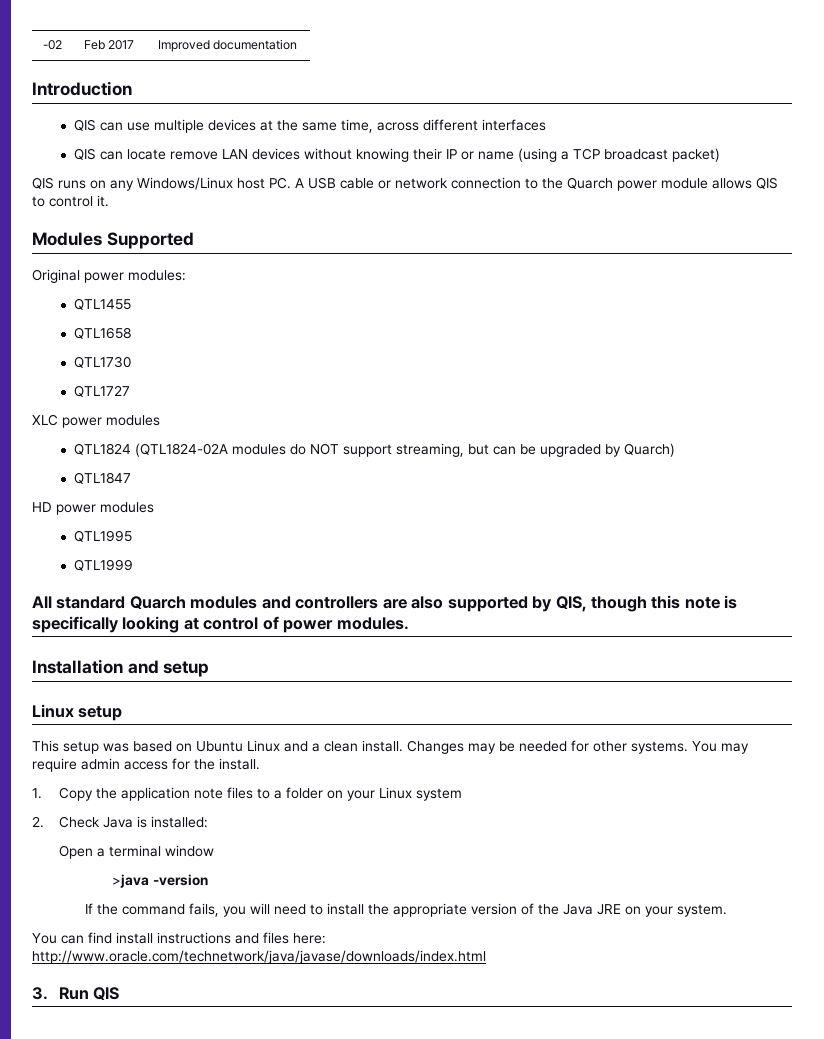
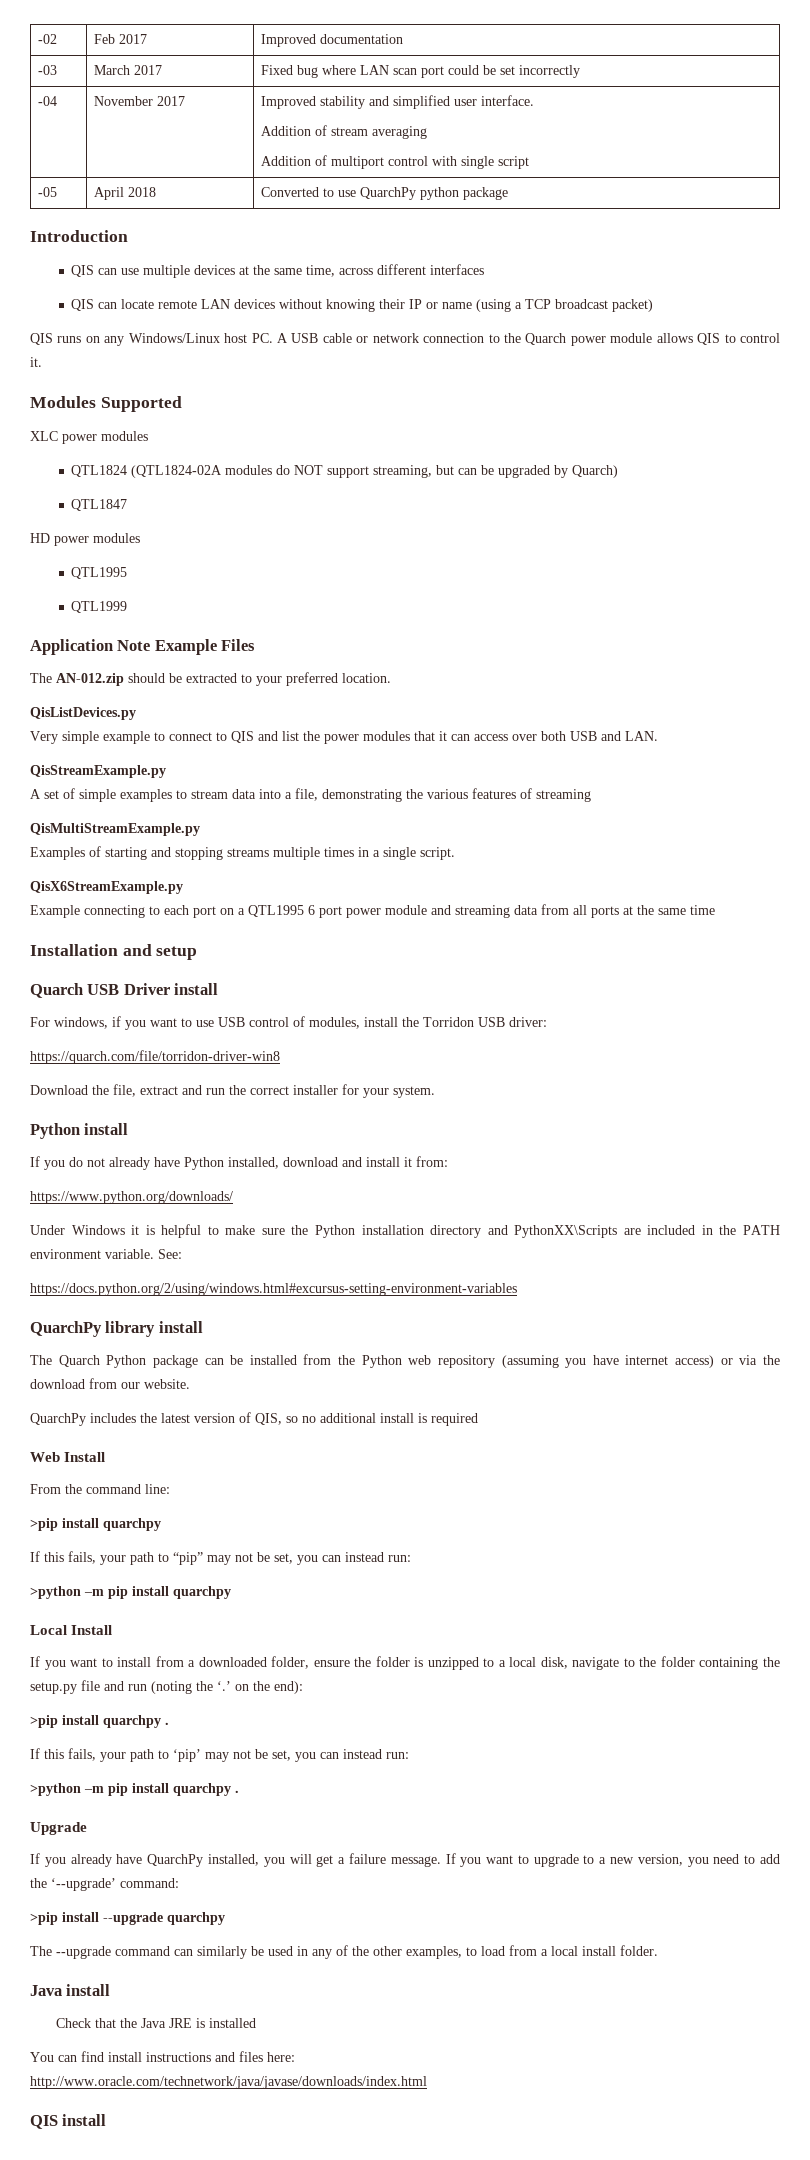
+ -03 | March 2017 | Fixed bug where LAN scan port could be set incorrectly
+ -04 | November 2017 | Improved stability and simplified user interface.
+ Addition of stream averaging
+ Addition of multiport control with single script
+ -05 | April 2018 | Converted to use QuarchPy python package
- QIS can locate remove LAN devices without knowing their IP or name (using a TCP broadcast packet)
+ QIS can locate remote LAN devices without knowing their IP or name (using a TCP broadcast packet)
- Original power modules:
- QTL1455
- QTL1658
- QTL1730
- QTL1727
- All standard Quarch modules and controllers are also supported by QIS, though this note is specifically looking at control of power modules.
+ Application Note Example Files
+ The AN-012.zip should be extracted to your preferred location.
+ QisListDevices.py
+ Very simple example to connect to QIS and list the power modules that it can access over both USB and LAN.
+ QisStreamExample.py
+ A set of simple examples to stream data into a file, demonstrating the various features of streaming
+ QisMultiStreamExample.py
+ Examples of starting and stopping streams multiple times in a single script.
+ QisX6StreamExample.py
+ Example connecting to each port on a QTL1995 6 port power module and streaming data from all ports at the same time
  Installation and setup
- Linux setup
- This setup was based on Ubuntu Linux and a clean install. Changes may be needed for other systems. You may require admin access for the install.
- 1. Copy the application note files to a folder on your Linux system
- 2. Check Java is installed:
- Open a terminal window
- >java -version
- If the command fails, you will need to install the appropriate version of the Java JRE on your system.
+ Quarch USB Driver install
+ For windows, if you want to use USB control of modules, install the Torridon USB driver:
+ https://quarch.com/file/torridon-driver-win8
+ Download the file, extract and run the correct installer for your system.
+ Python install
+ If you do not already have Python installed, download and install it from:
+ https://www.python.org/downloads/
+ Under Windows it is helpful to make sure the Python installation directory and PythonXX\Scripts are included in the PATH environment variable. See:
+ https://docs.python.org/2/using/windows.html#excursus-setting-environment-variables
+ QuarchPy library install
+ The Quarch Python package can be installed from the Python web repository (assuming you have internet access) or via the download from our website.
+ QuarchPy includes the latest version of QIS, so no additional install is required
+ Web Install
+ From the command line:
+ >pip install quarchpy
+ If this fails, your path to “pip” may not be set, you can instead run:
+ >python –m pip install quarchpy
+ Local Install
+ If you want to install from a downloaded folder, ensure the folder is unzipped to a local disk, navigate to the folder containing the setup.py file and run (noting the ‘.’ on the end):
+ >pip install quarchpy .
+ If this fails, your path to ‘pip’ may not be set, you can instead run:
+ >python –m pip install quarchpy .
+ Upgrade
+ If you already have QuarchPy installed, you will get a failure message. If you want to upgrade to a new version, you need to add the ‘--upgrade’ command:
+ >pip install --upgrade quarchpy
+ The --upgrade command can similarly be used in any of the other examples, to load from a local install folder.
+ Java install
+ Check that the Java JRE is installed
- 3. Run QIS
+ QIS install

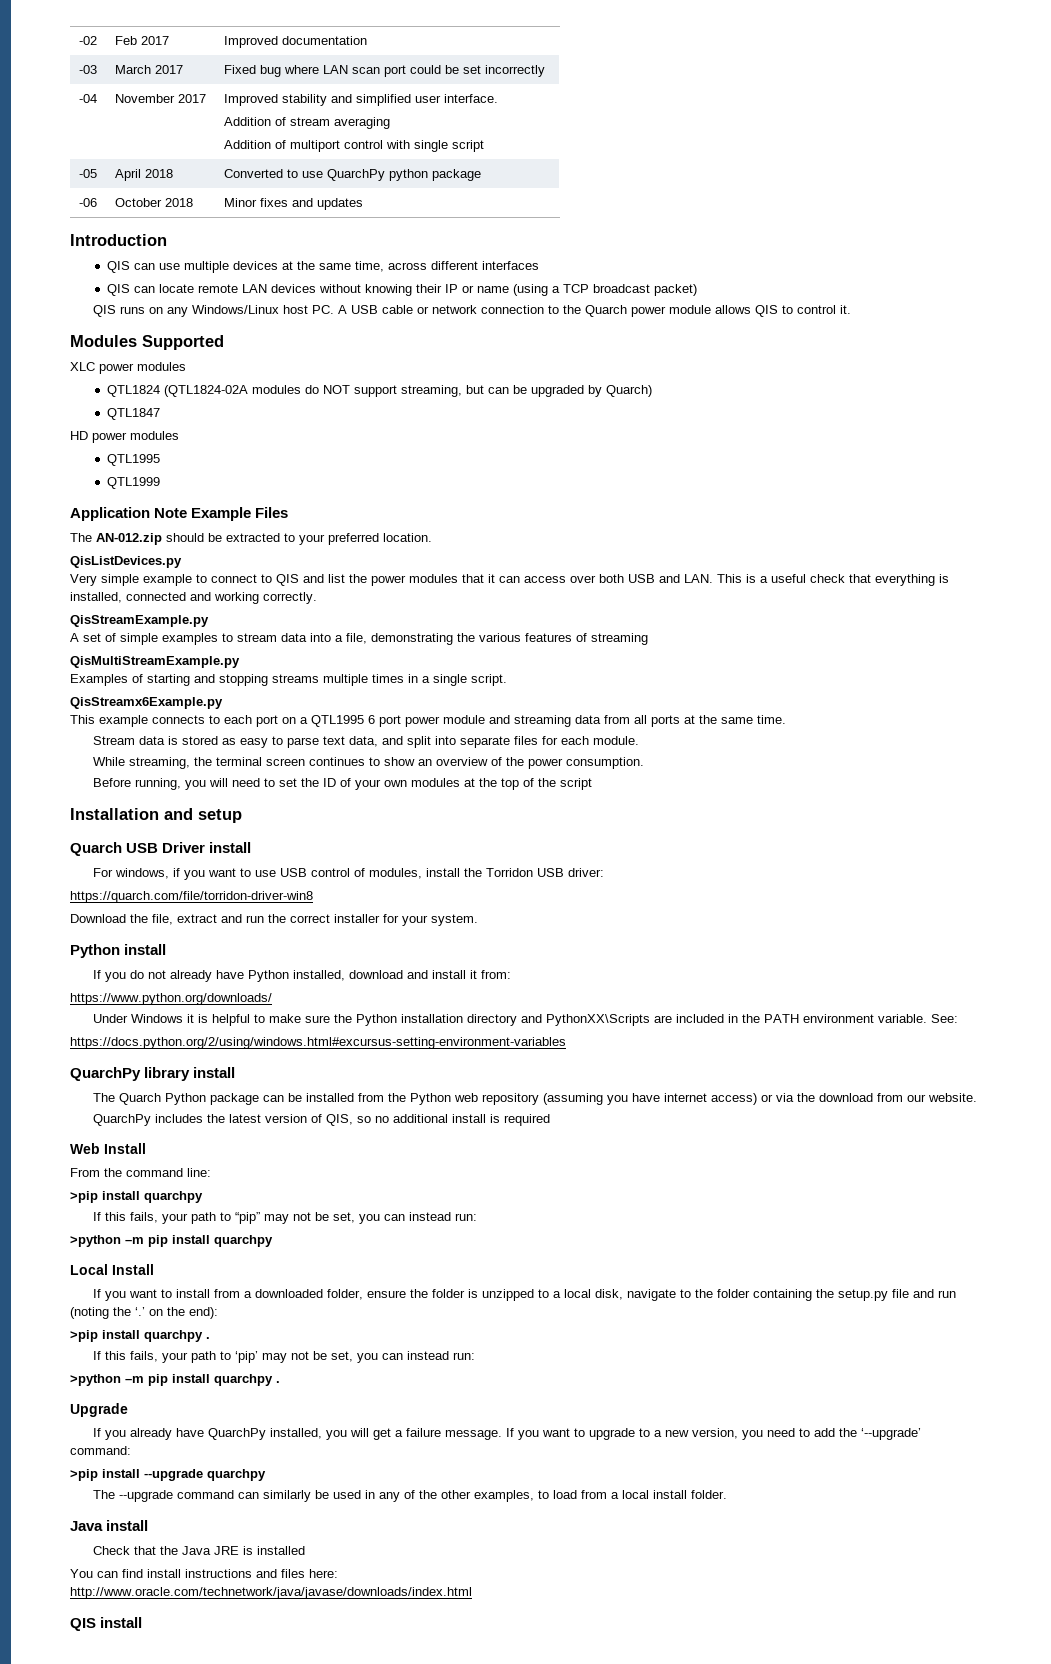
+ -06 | October 2018 | Minor fixes and updates
- Very simple example to connect to QIS and list the power modules that it can access over both USB and LAN.
+ Very simple example to connect to QIS and list the power modules that it can access over both USB and LAN. This is a useful check that everything is installed, connected and working correctly.
- QisX6StreamExample.py
- Example connecting to each port on a QTL1995 6 port power module and streaming data from all ports at the same time
+ QisStreamx6Example.py
+ This example connects to each port on a QTL1995 6 port power module and streaming data from all ports at the same time.
+ Stream data is stored as easy to parse text data, and split into separate files for each module.
+ While streaming, the terminal screen continues to show an overview of the power consumption.
+ Before running, you will need to set the ID of your own modules at the top of the script

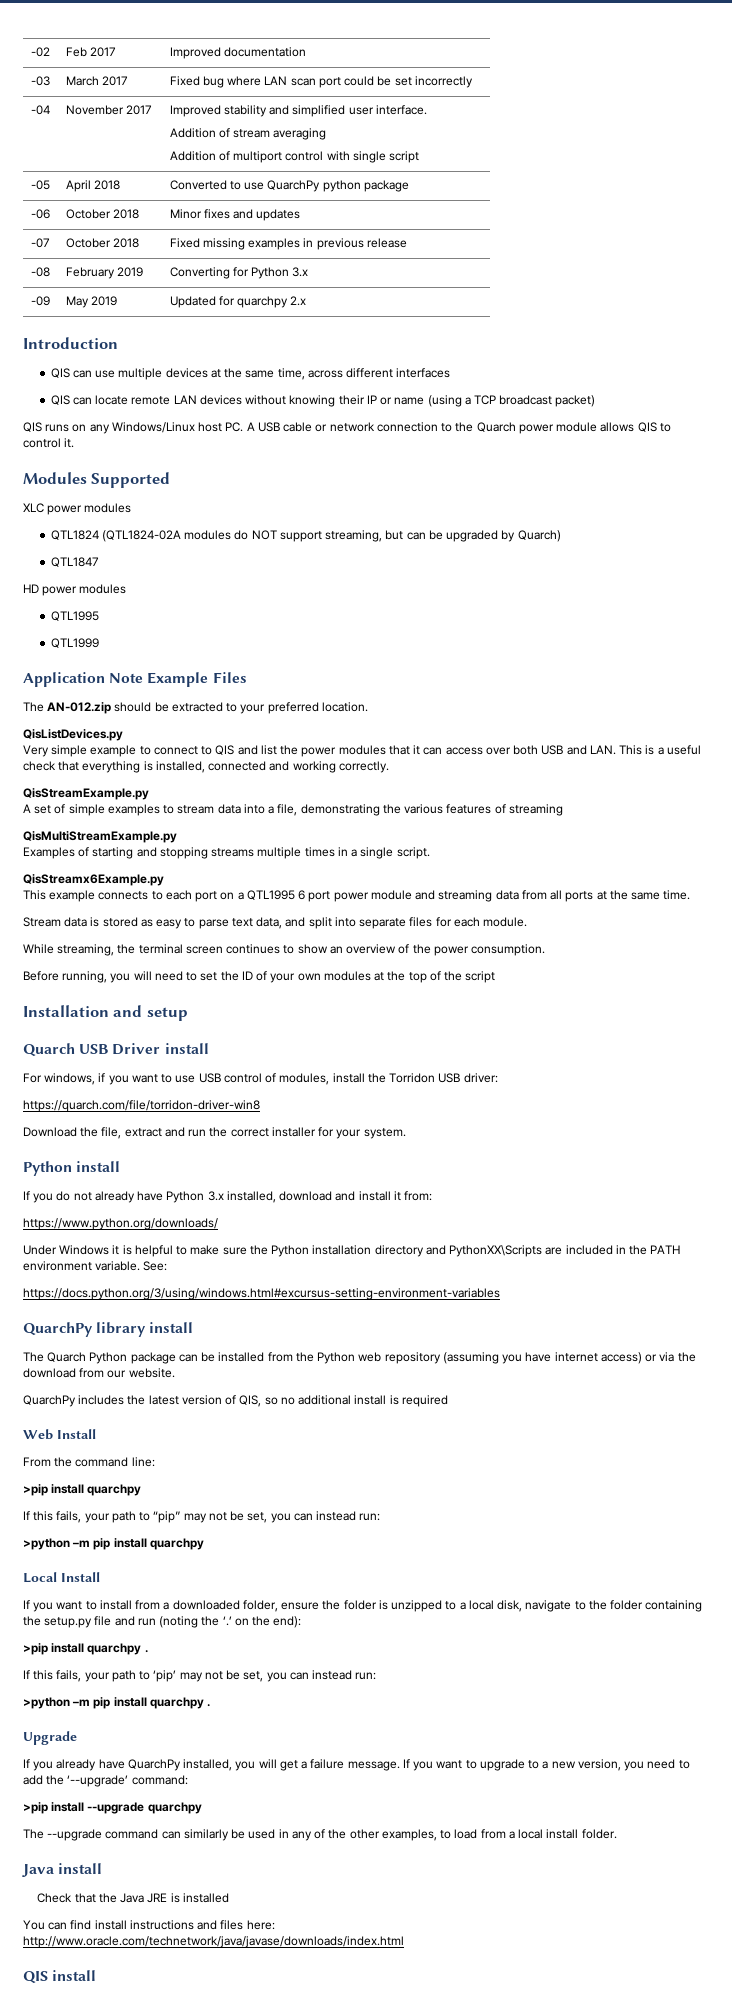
+ -07 | October 2018 | Fixed missing examples in previous release
+ -08 | February 2019 | Converting for Python 3.x
+ -09 | May 2019 | Updated for quarchpy 2.x
- If you do not already have Python installed, download and install it from:
+ If you do not already have Python 3.x installed, download and install it from:
- https://docs.python.org/2/using/windows.html#excursus-setting-environment-variables
+ https://docs.python.org/3/using/windows.html#excursus-setting-environment-variables

